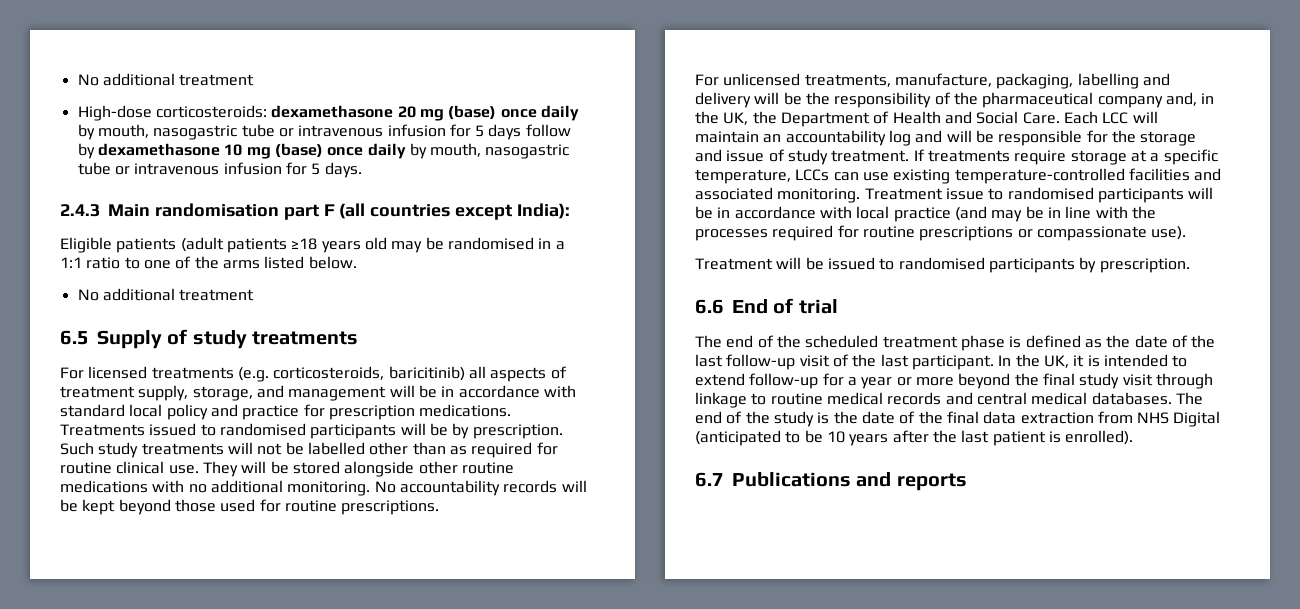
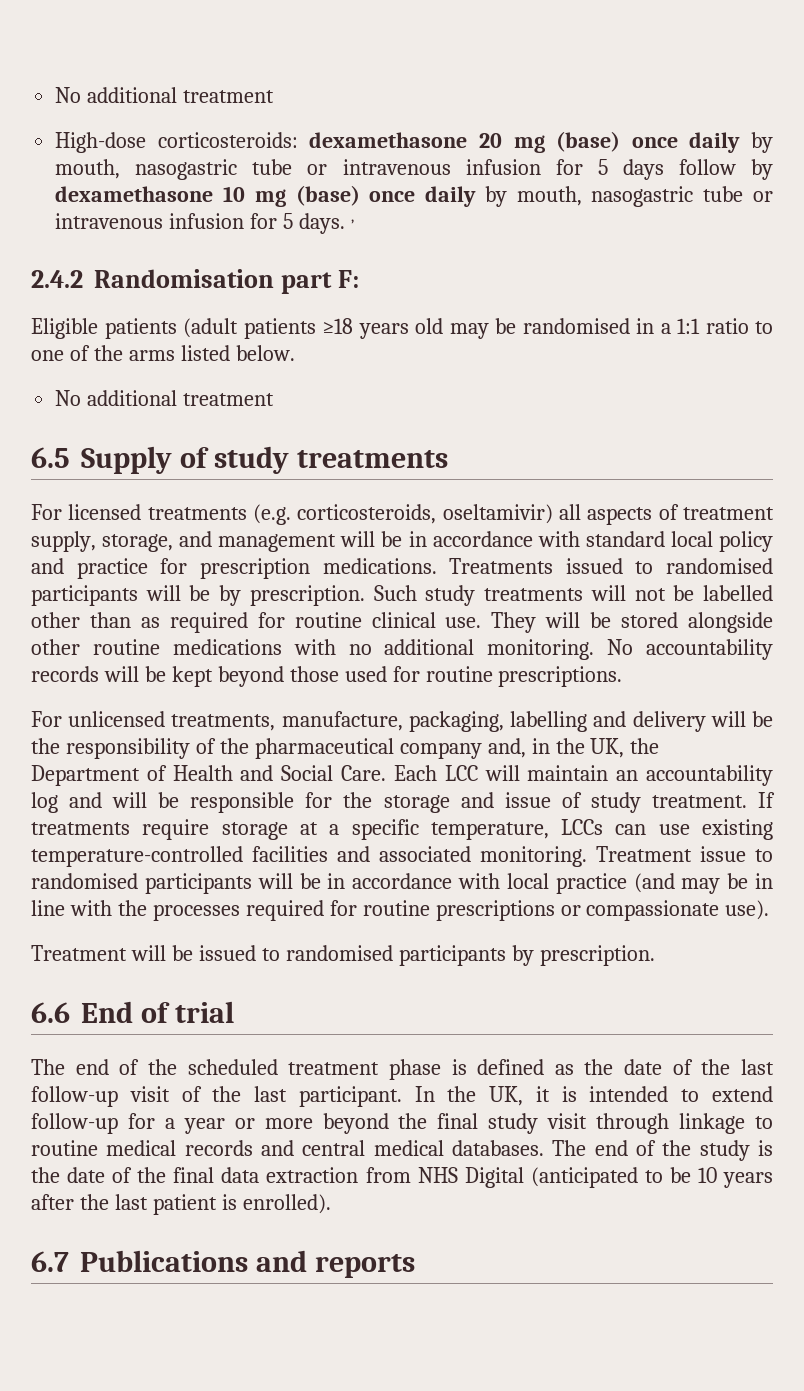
- High-dose corticosteroids: dexamethasone 20 mg (base) once daily by mouth, nasogastric tube or intravenous infusion for 5 days follow by dexamethasone 10 mg (base) once daily by mouth, nasogastric tube or intravenous infusion for 5 days.
- 2.4.3 Main randomisation part F (all countries except India):
+ High-dose corticosteroids: dexamethasone 20 mg (base) once daily by mouth, nasogastric tube or intravenous infusion for 5 days follow by dexamethasone 10 mg (base) once daily by mouth, nasogastric tube or intravenous infusion for 5 days. ,
+ 2.4.2 Randomisation part F:
- For licensed treatments (e.g. corticosteroids, baricitinib) all aspects of treatment supply, storage, and management will be in accordance with standard local policy and practice for prescription medications.
+ For licensed treatments (e.g. corticosteroids, oseltamivir) all aspects of treatment supply, storage, and management will be in accordance with standard local policy and practice for prescription medications.

